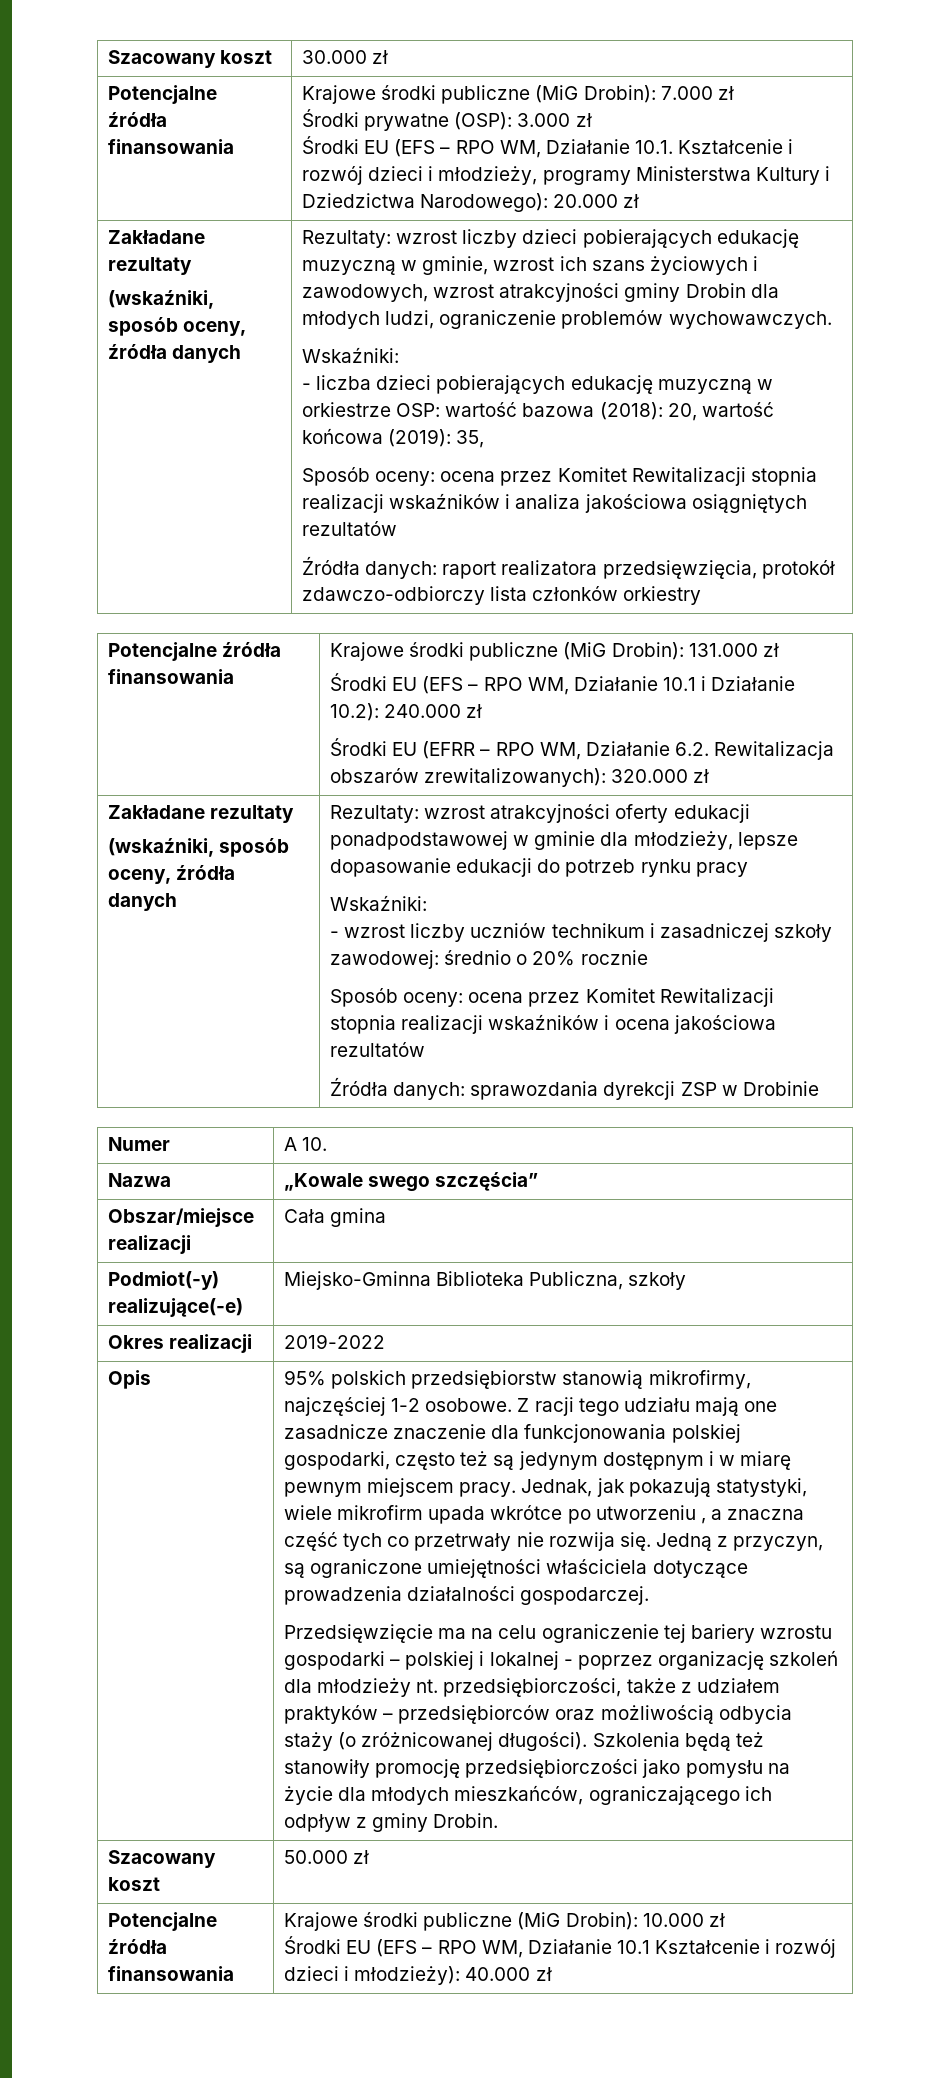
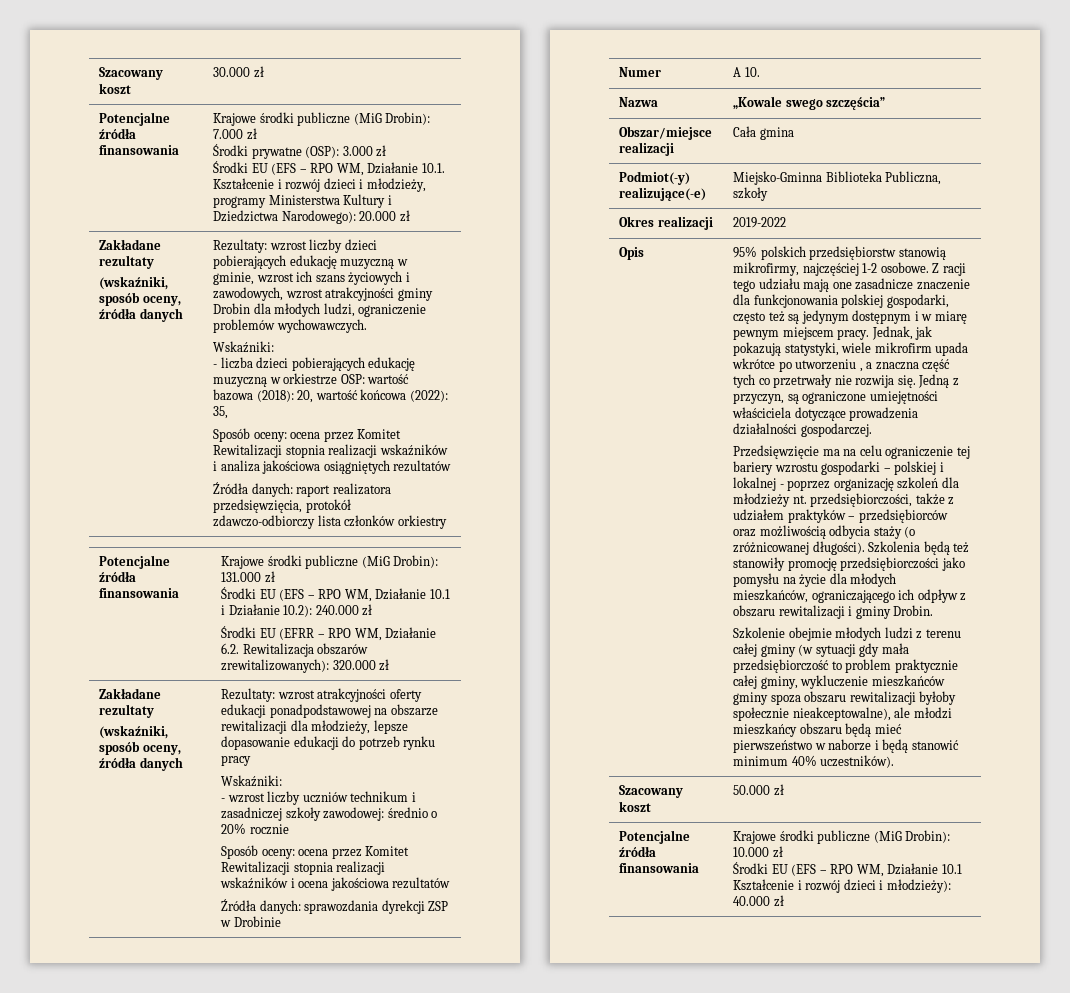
- - liczba dzieci pobierających edukację muzyczną w orkiestrze OSP: wartość bazowa (2018): 20, wartość końcowa (2019): 35,
+ - liczba dzieci pobierających edukację muzyczną w orkiestrze OSP: wartość bazowa (2018): 20, wartość końcowa (2022): 35,
- Rezultaty: wzrost atrakcyjności oferty edukacji ponadpodstawowej w gminie dla młodzieży, lepsze dopasowanie edukacji do potrzeb rynku pracy
+ Rezultaty: wzrost atrakcyjności oferty edukacji ponadpodstawowej na obszarze rewitalizacji dla młodzieży, lepsze dopasowanie edukacji do potrzeb rynku pracy
- Szkolenia będą też stanowiły promocję przedsiębiorczości jako pomysłu na życie dla młodych mieszkańców, ograniczającego ich odpływ z gminy Drobin.
+ Szkolenia będą też stanowiły promocję przedsiębiorczości jako pomysłu na życie dla młodych mieszkańców, ograniczającego ich odpływ z obszaru rewitalizacji i gminy Drobin.
+ Szkolenie obejmie młodych ludzi z terenu całej gminy (w sytuacji gdy mała przedsiębiorczość to problem praktycznie całej gminy, wykluczenie mieszkańców gminy spoza obszaru rewitalizacji byłoby społecznie nieakceptowalne), ale młodzi mieszkańcy obszaru będą mieć pierwszeństwo w naborze i będą stanowić minimum 40% uczestników).

